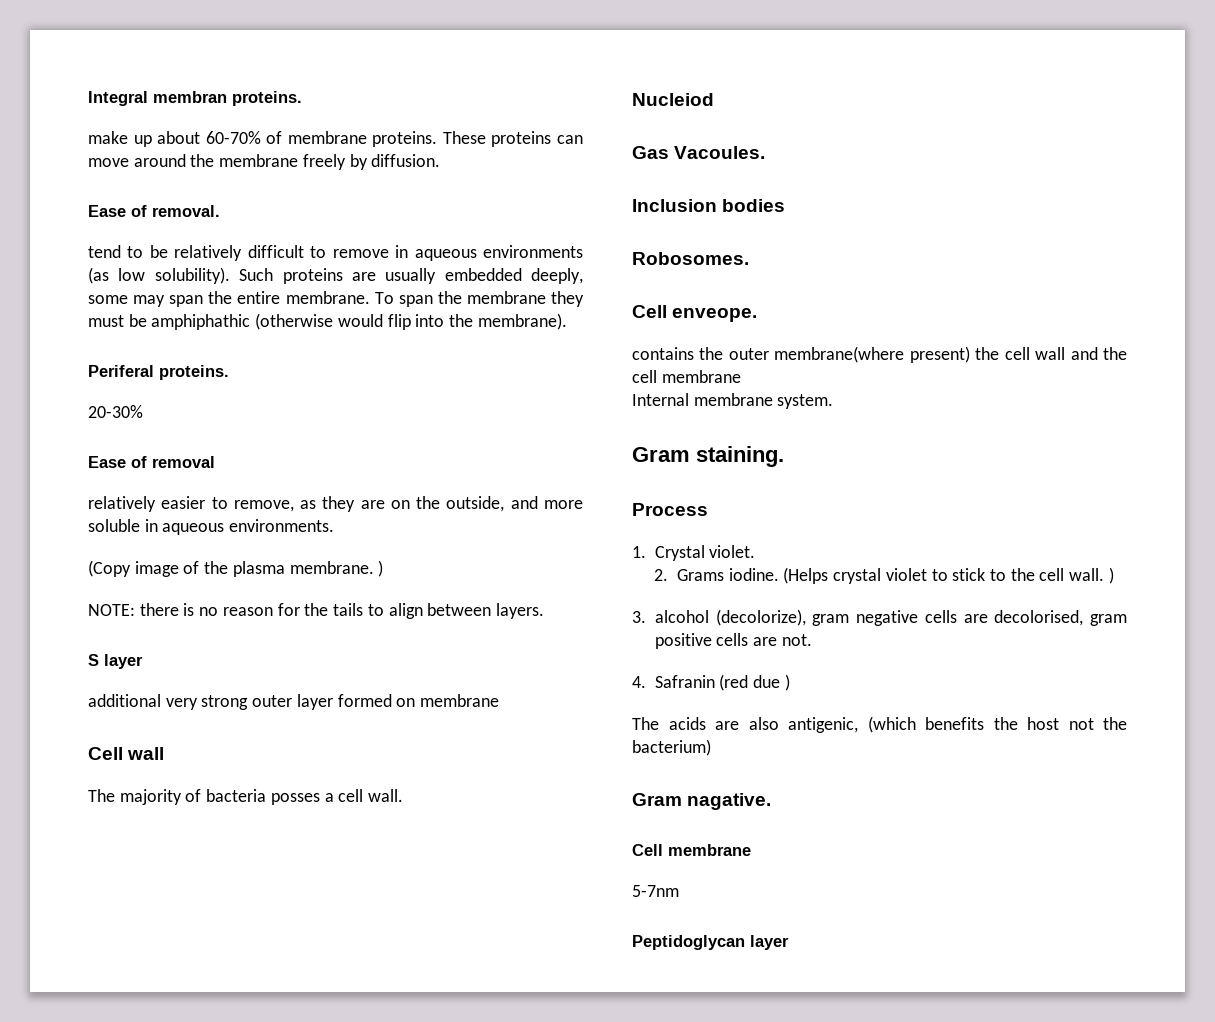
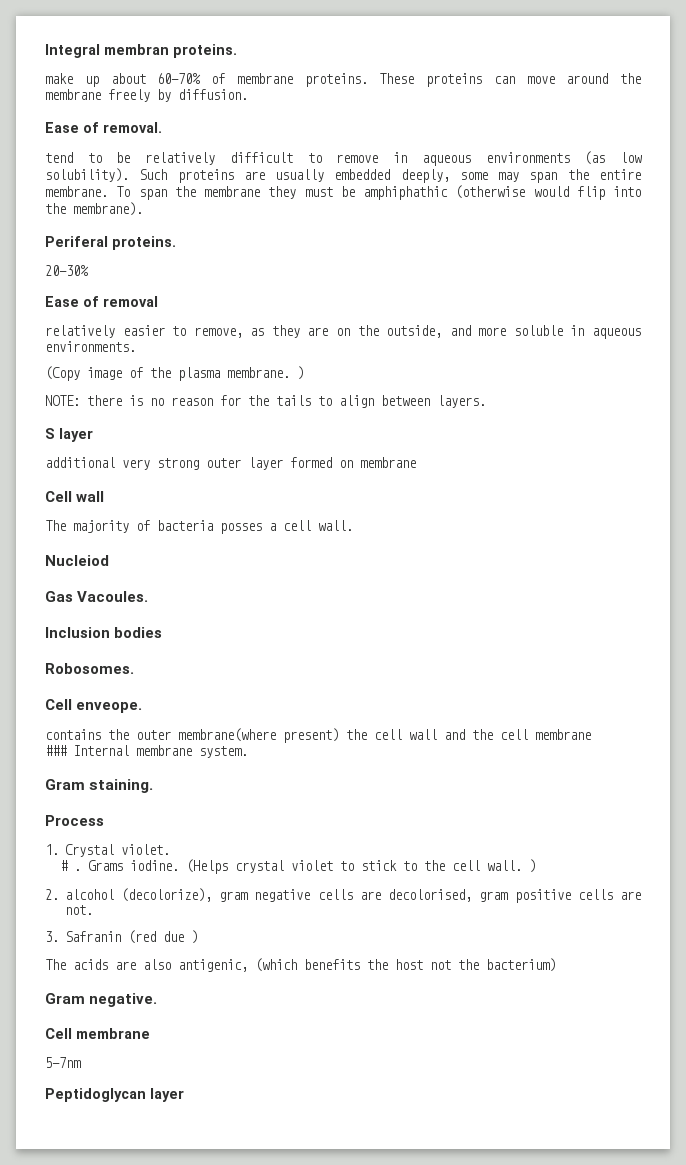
- Internal membrane system.
+ ### Internal membrane system.
- 2. Grams iodine.
+ # . Grams iodine.
- 3. alcohol (decolorize), gram negative cells are decolorised, gram positive cells are not.
+ 2. alcohol (decolorize), gram negative cells are decolorised, gram positive cells are not.
- 4. Safranin (red due )
+ 3. Safranin (red due )
- Gram nagative.
+ Gram negative.

